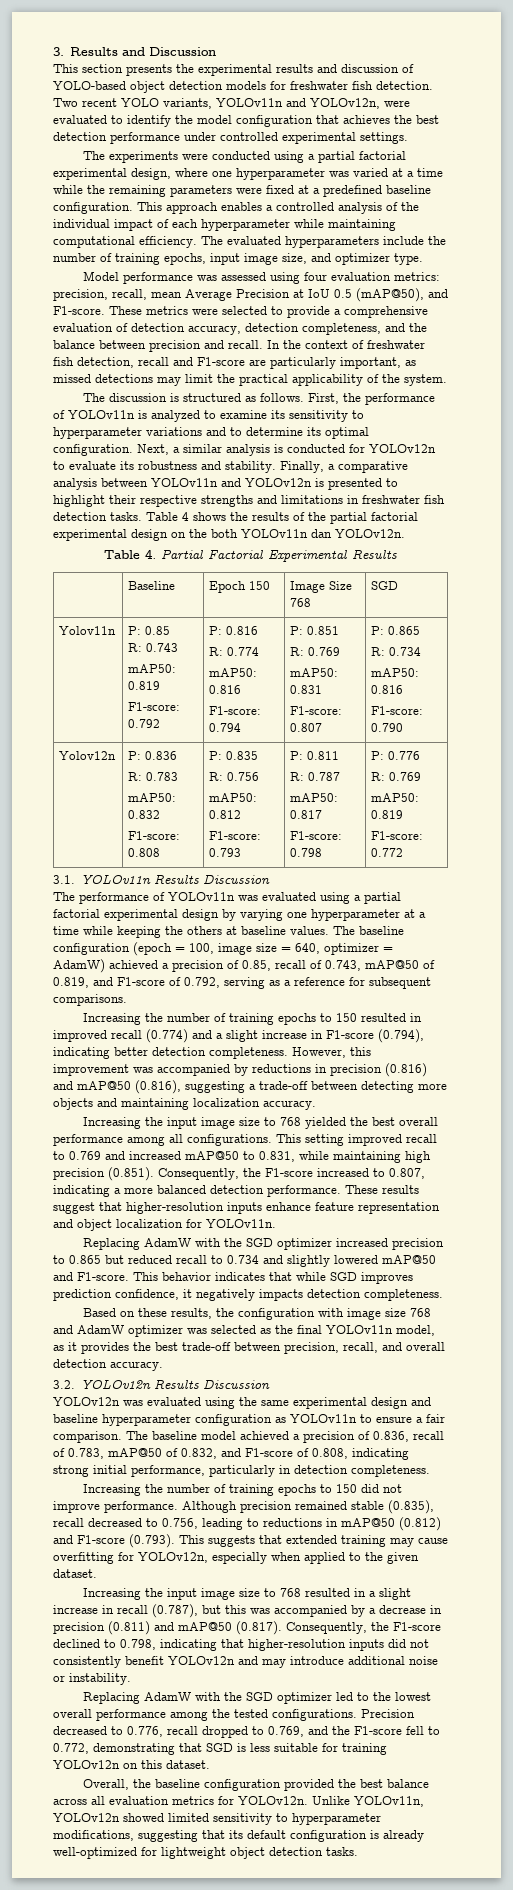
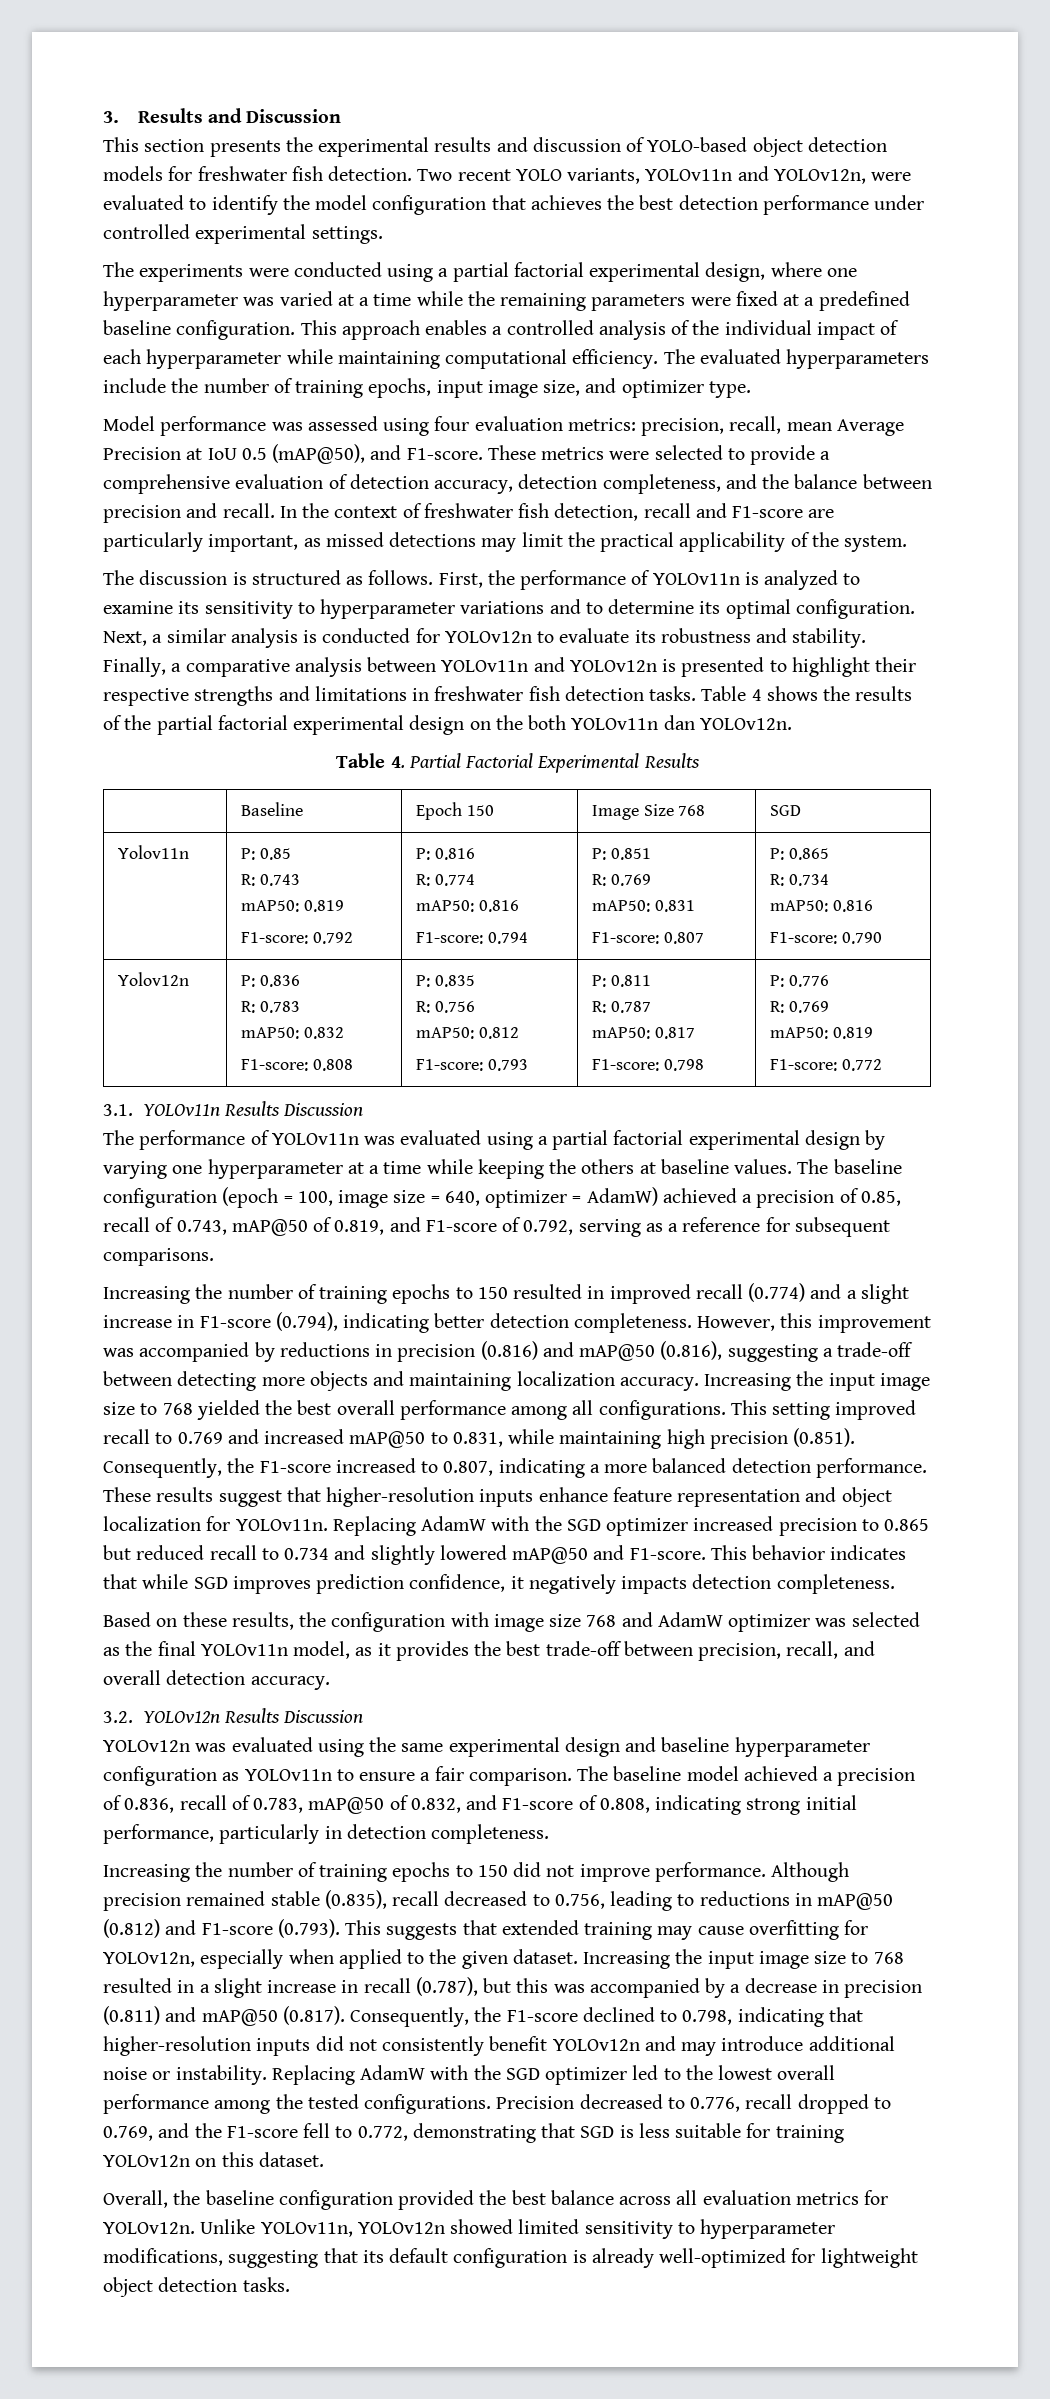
- However, this improvement was accompanied by reductions in precision (0.816) and mAP@50 (0.816), suggesting a trade-off between detecting more objects and maintaining localization accuracy.
- Increasing the input image size to 768 yielded the best overall performance among all configurations.
+ However, this improvement was accompanied by reductions in precision (0.816) and mAP@50 (0.816), suggesting a trade-off between detecting more objects and maintaining localization accuracy. Increasing the input image size to 768 yielded the best overall performance among all configurations.
- These results suggest that higher-resolution inputs enhance feature representation and object localization for YOLOv11n.
- Replacing AdamW with the SGD optimizer increased precision to 0.865 but reduced recall to 0.734 and slightly lowered mAP@50 and F1-score.
+ These results suggest that higher-resolution inputs enhance feature representation and object localization for YOLOv11n. Replacing AdamW with the SGD optimizer increased precision to 0.865 but reduced recall to 0.734 and slightly lowered mAP@50 and F1-score.
- Although precision remained stable (0.835), recall decreased to 0.756, leading to reductions in mAP@50 (0.812) and F1-score (0.793). This suggests that extended training may cause overfitting for YOLOv12n, especially when applied to the given dataset.
- Increasing the input image size to 768 resulted in a slight increase in recall (0.787), but this was accompanied by a decrease in precision (0.811) and mAP@50 (0.817). Consequently, the F1-score declined to 0.798, indicating that higher-resolution inputs did not consistently benefit YOLOv12n and may introduce additional noise or instability.
- Replacing AdamW with the SGD optimizer led to the lowest overall performance among the tested configurations.
+ Although precision remained stable (0.835), recall decreased to 0.756, leading to reductions in mAP@50 (0.812) and F1-score (0.793). This suggests that extended training may cause overfitting for YOLOv12n, especially when applied to the given dataset. Increasing the input image size to 768 resulted in a slight increase in recall (0.787), but this was accompanied by a decrease in precision (0.811) and mAP@50 (0.817). Consequently, the F1-score declined to 0.798, indicating that higher-resolution inputs did not consistently benefit YOLOv12n and may introduce additional noise or instability. Replacing AdamW with the SGD optimizer led to the lowest overall performance among the tested configurations.

